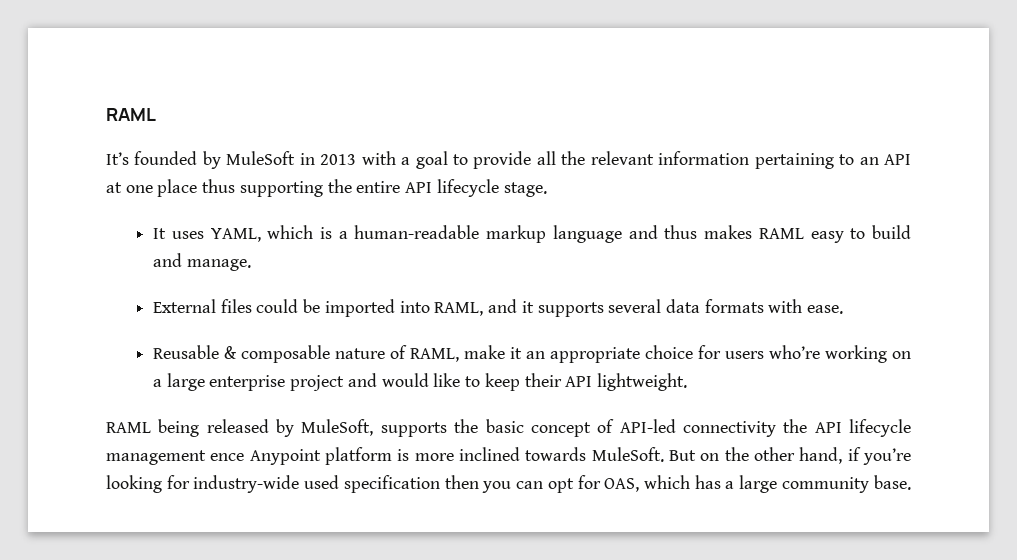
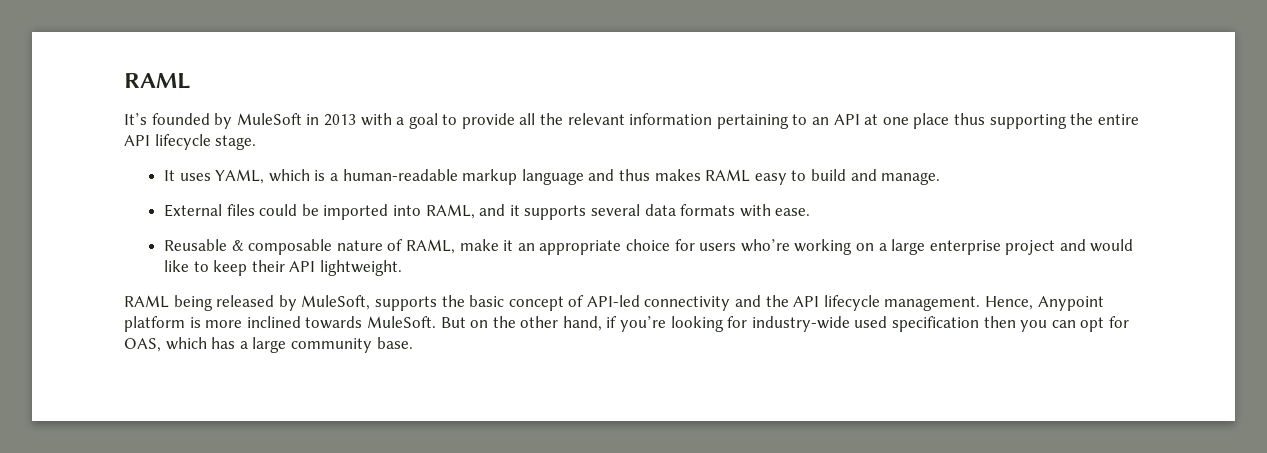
- RAML being released by MuleSoft, supports the basic concept of API-led connectivity the API lifecycle management ence Anypoint platform is more inclined towards MuleSoft.
+ RAML being released by MuleSoft, supports the basic concept of API-led connectivity and the API lifecycle management. Hence, Anypoint platform is more inclined towards MuleSoft.

